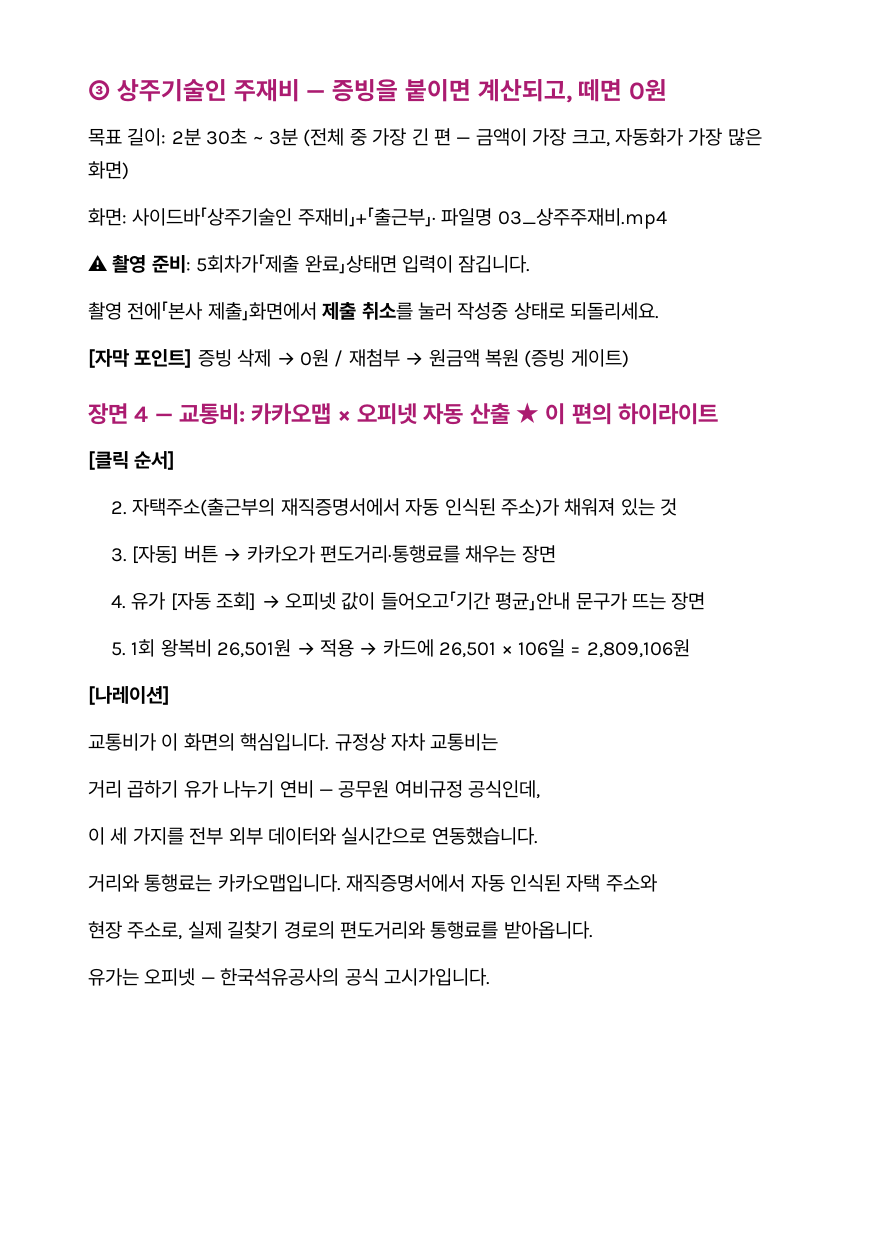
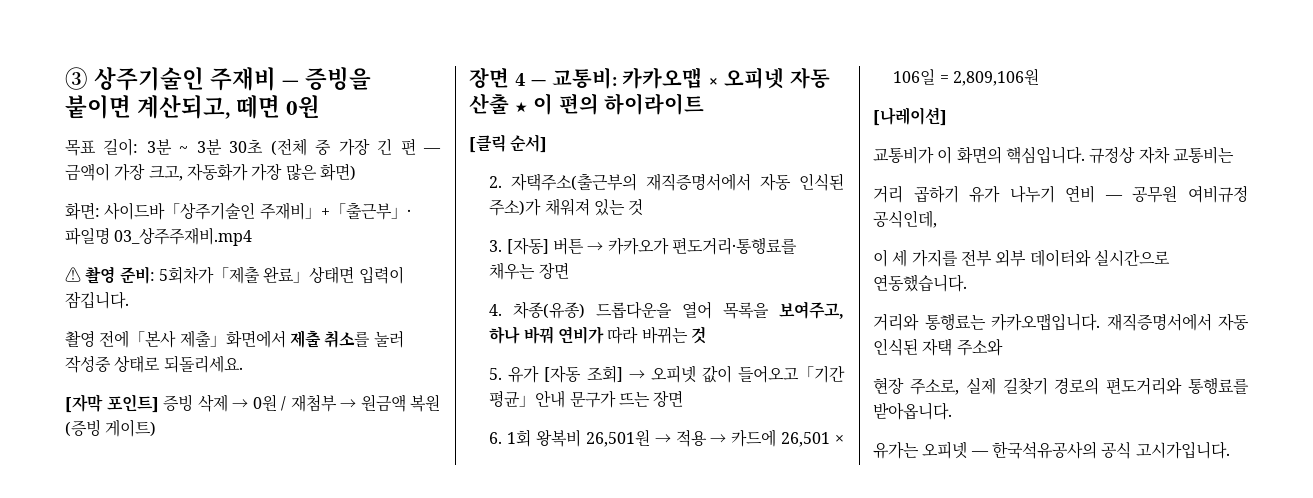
- 목표 길이: 2분 30초 ~ 3분 (전체 중 가장 긴 편 — 금액이 가장 크고, 자동화가 가장 많은 화면)
+ 목표 길이: 3분 ~ 3분 30초 (전체 중 가장 긴 편 — 금액이 가장 크고, 자동화가 가장 많은 화면)
- 4. 유가 [자동 조회] → 오피넷 값이 들어오고「기간 평균」안내 문구가 뜨는 장면
+ 4. 차종(유종) 드롭다운을 열어 목록을 보여주고, 하나 바꿔 연비가 따라 바뀌는 것
+ 5. 유가 [자동 조회] → 오피넷 값이 들어오고「기간 평균」안내 문구가 뜨는 장면
- 5. 1회 왕복비 26,501원 → 적용 → 카드에 26,501 × 106일 = 2,809,106원
+ 6. 1회 왕복비 26,501원 → 적용 → 카드에 26,501 × 106일 = 2,809,106원

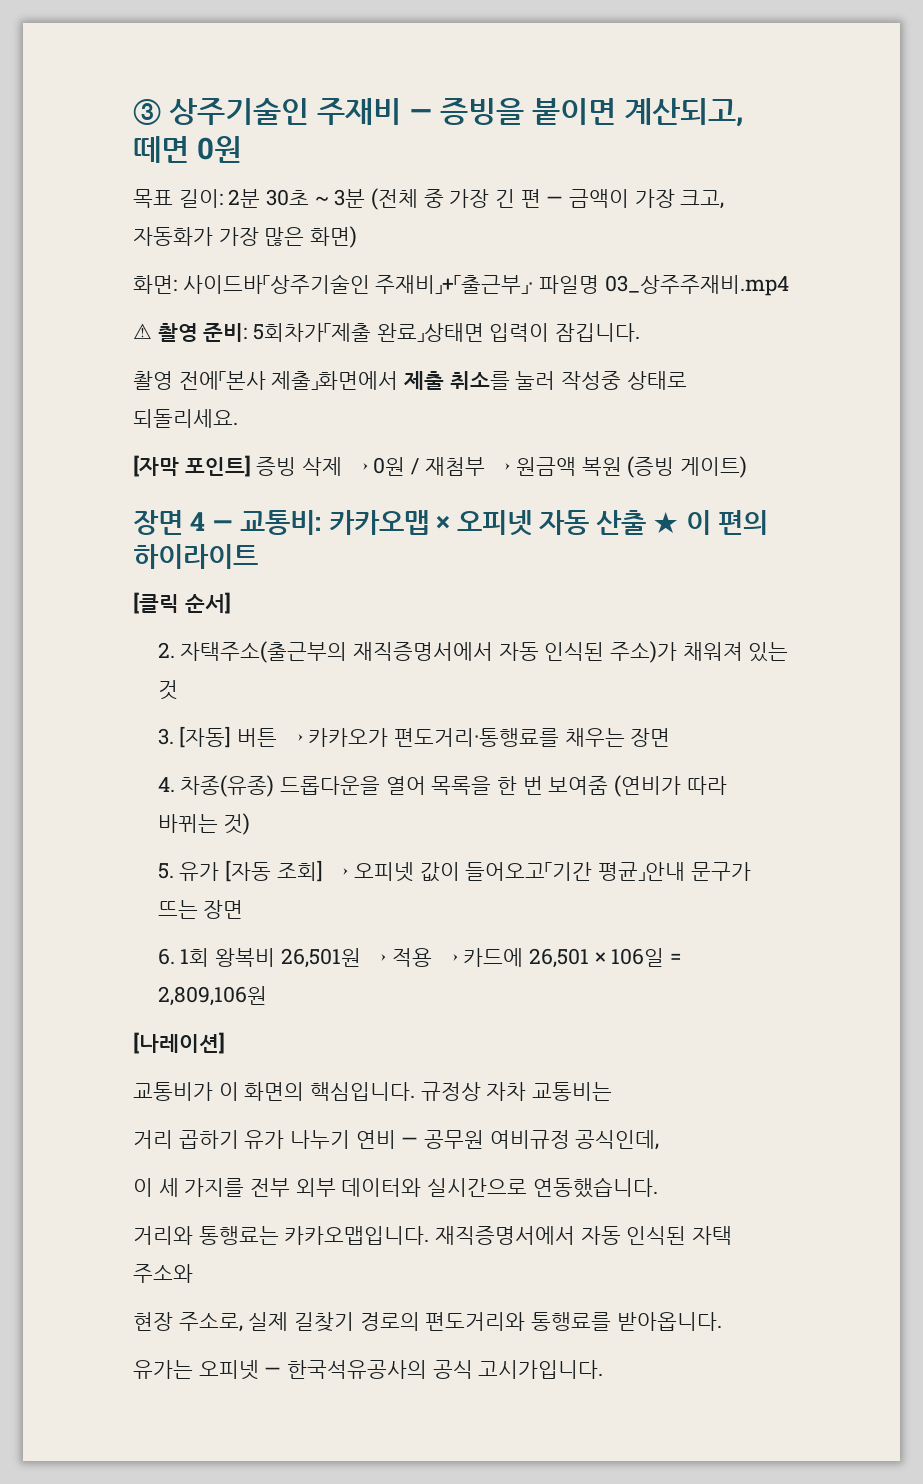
- 목표 길이: 3분 ~ 3분 30초 (전체 중 가장 긴 편 — 금액이 가장 크고, 자동화가 가장 많은 화면)
+ 목표 길이: 2분 30초 ~ 3분 (전체 중 가장 긴 편 — 금액이 가장 크고, 자동화가 가장 많은 화면)
- 4. 차종(유종) 드롭다운을 열어 목록을 보여주고, 하나 바꿔 연비가 따라 바뀌는 것
+ 4. 차종(유종) 드롭다운을 열어 목록을 한 번 보여줌 (연비가 따라 바뀌는 것)

